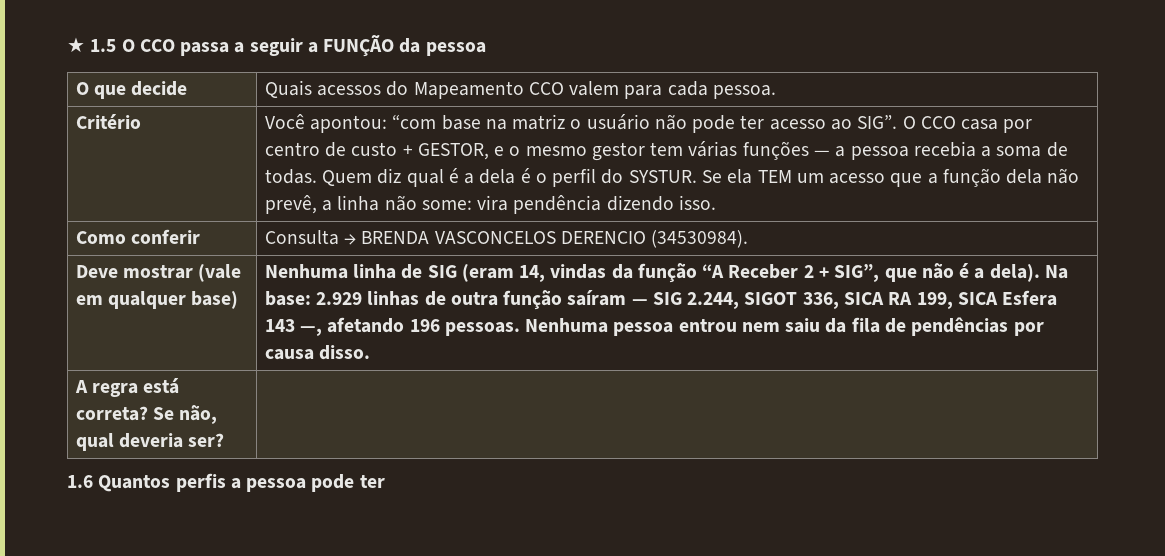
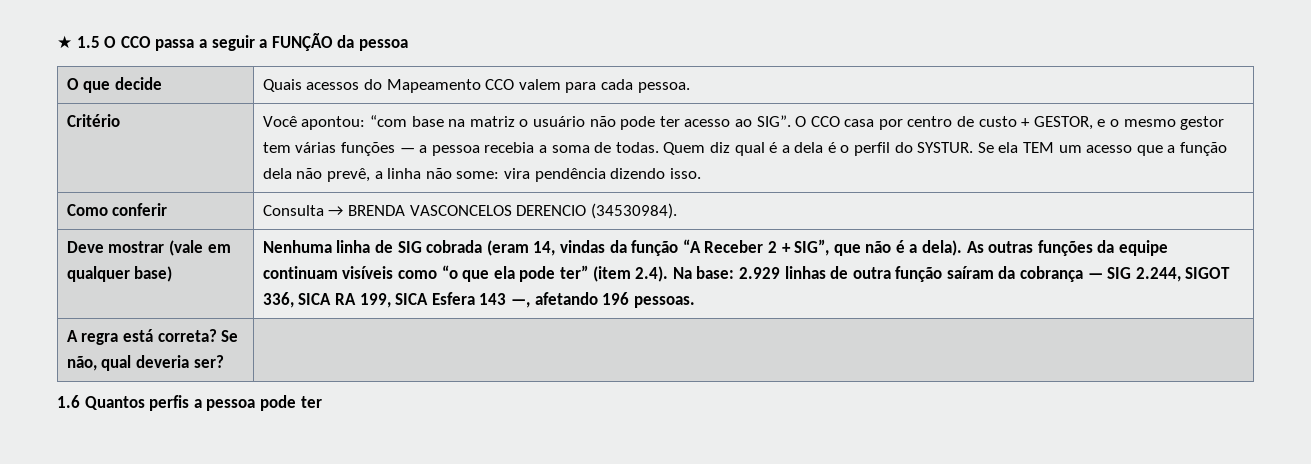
- Nenhuma linha de SIG (eram 14, vindas da função “A Receber 2 + SIG”, que não é a dela).
+ Nenhuma linha de SIG cobrada (eram 14, vindas da função “A Receber 2 + SIG”, que não é a dela).
- Na base: 2.929 linhas de outra função saíram — SIG 2.244, SIGOT 336, SICA RA 199, SICA Esfera 143 —, afetando 196 pessoas. Nenhuma pessoa entrou nem saiu da fila de pendências por causa disso.
+ As outras funções da equipe continuam visíveis como “o que ela pode ter” (item 2.4). Na base: 2.929 linhas de outra função saíram da cobrança — SIG 2.244, SIGOT 336, SICA RA 199, SICA Esfera 143 —, afetando 196 pessoas.

